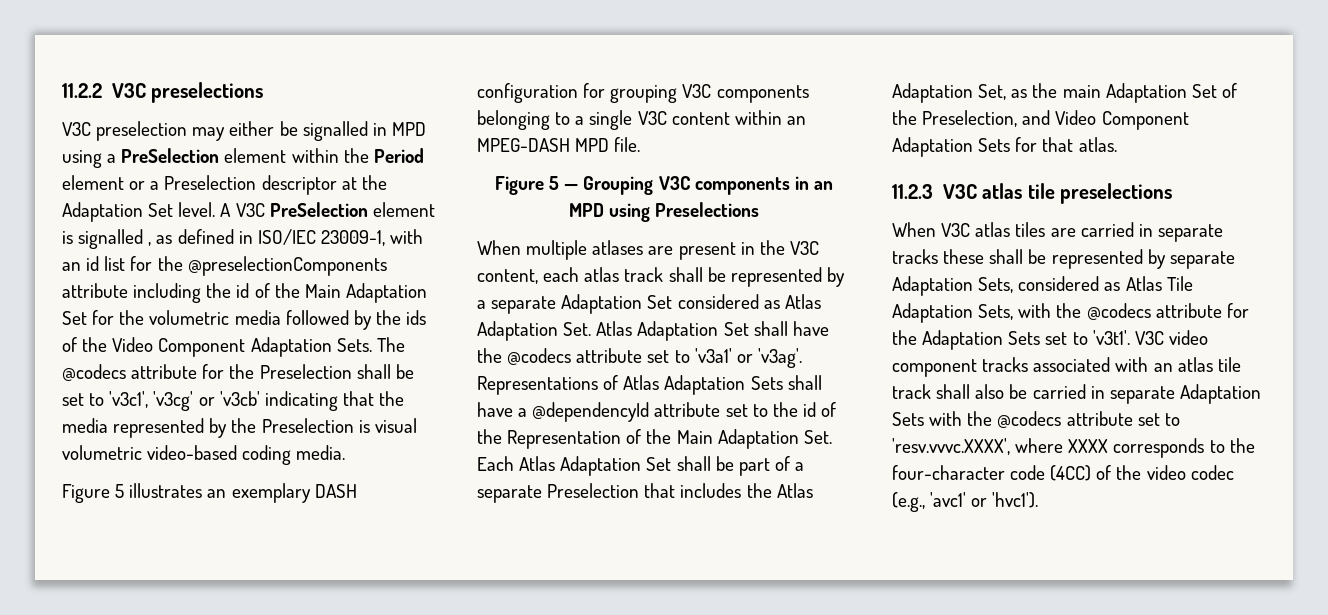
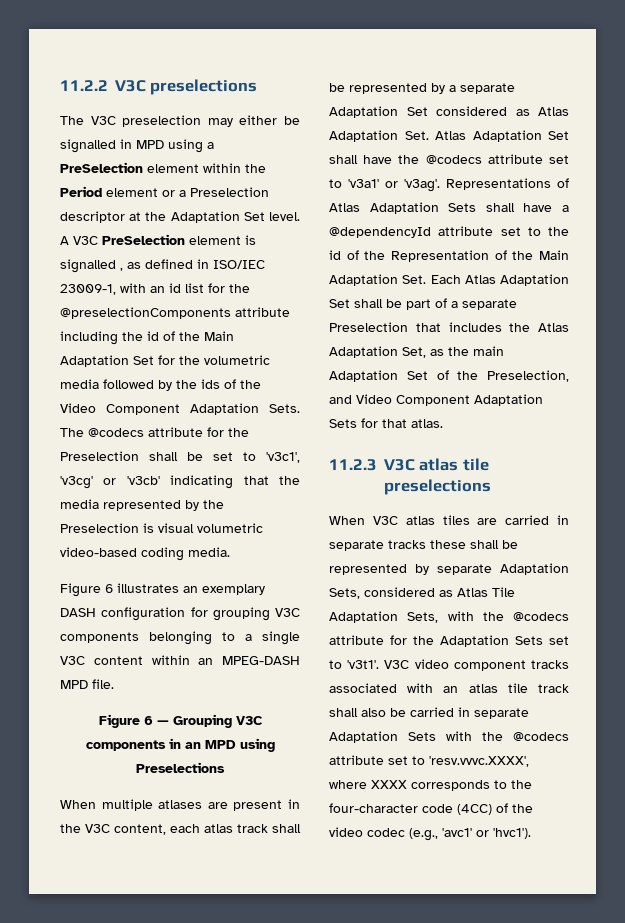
- V3C preselection may either be signalled in MPD using a PreSelection element within the Period element or a Preselection descriptor at the Adaptation Set level.
+ The V3C preselection may either be signalled in MPD using a PreSelection element within the Period element or a Preselection descriptor at the Adaptation Set level.
- Figure 5 illustrates an exemplary DASH configuration for grouping V3C components belonging to a single V3C content within an MPEG-DASH MPD file.
+ Figure 6 illustrates an exemplary DASH configuration for grouping V3C components belonging to a single V3C content within an MPEG-DASH MPD file.
- Figure 5 — Grouping V3C components in an MPD using Preselections
+ Figure 6 — Grouping V3C components in an MPD using Preselections

